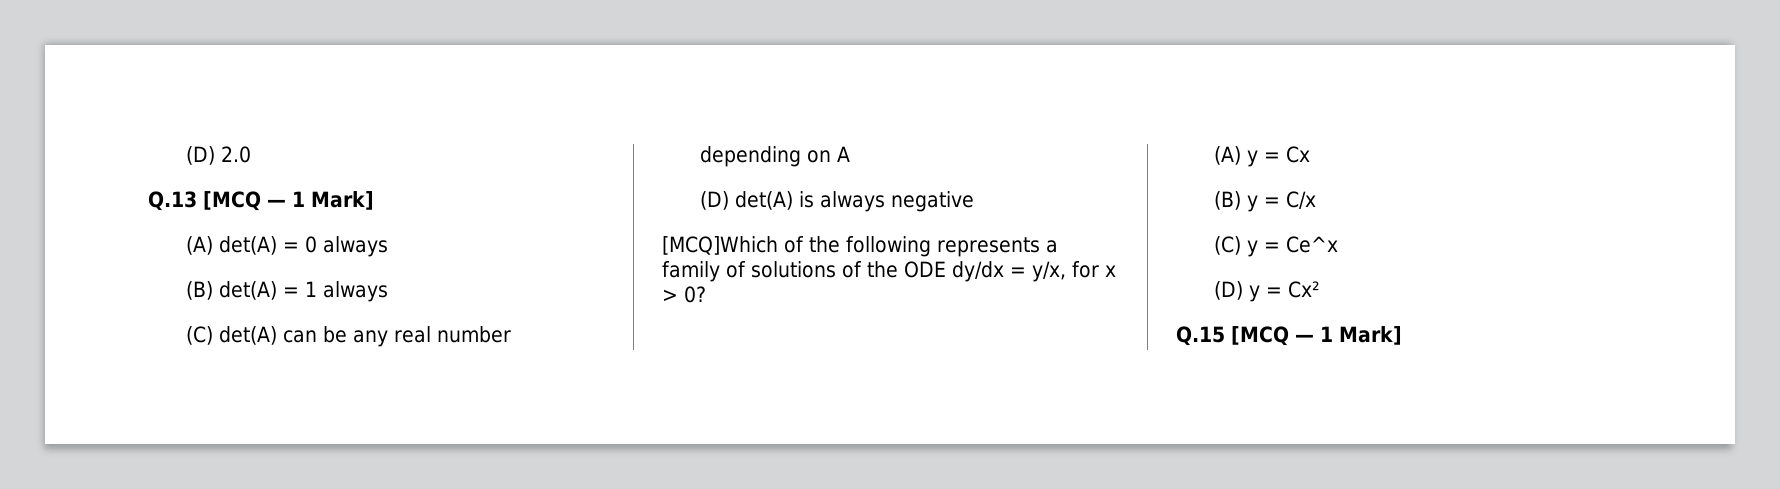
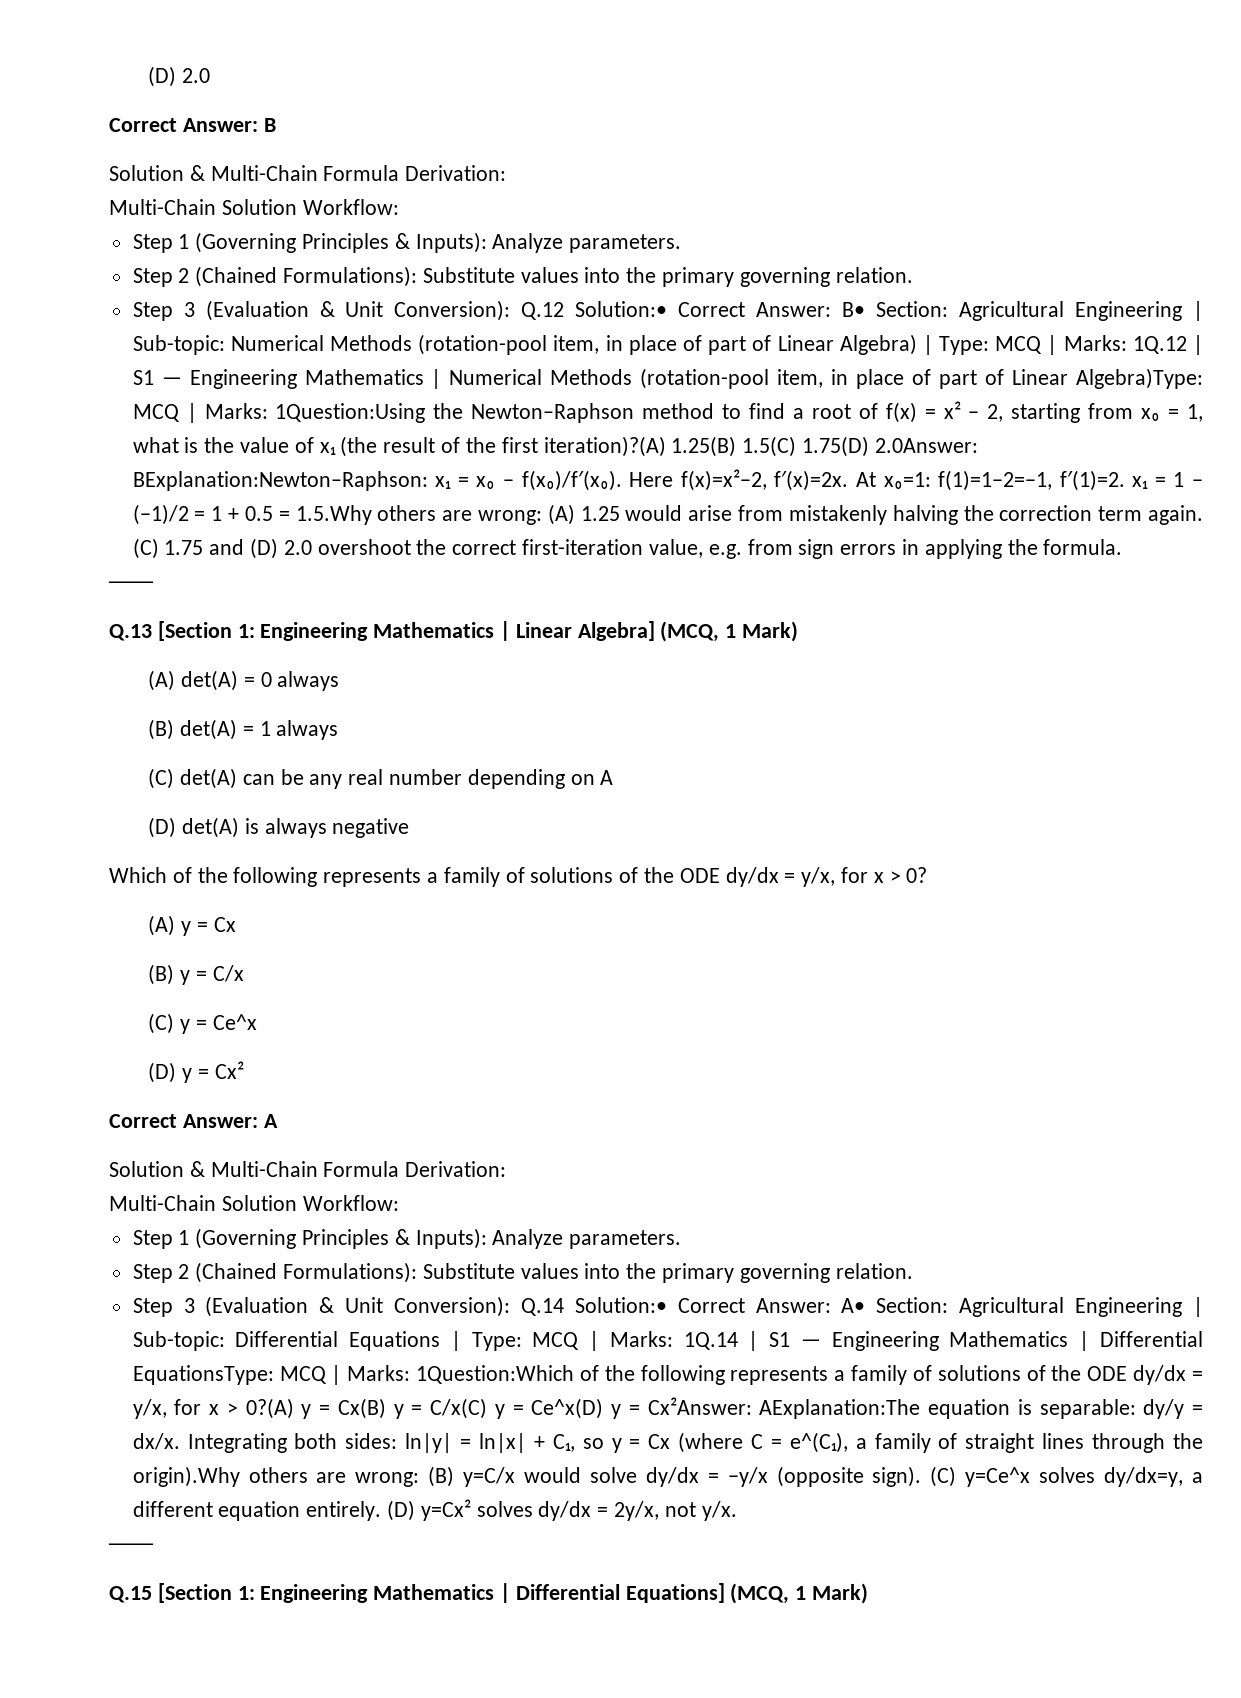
- Q.13 [MCQ — 1 Mark]
+ Correct Answer: B
+ Solution & Multi-Chain Formula Derivation:
+ Multi-Chain Solution Workflow:
+ Step 1 (Governing Principles & Inputs): Analyze parameters.
+ Step 2 (Chained Formulations): Substitute values into the primary governing relation.
+ Step 3 (Evaluation & Unit Conversion): Q.12 Solution:• Correct Answer: B• Section: Agricultural Engineering | Sub-topic: Numerical Methods (rotation-pool item, in place of part of Linear Algebra) | Type: MCQ | Marks: 1Q.12 | S1 — Engineering Mathematics | Numerical Methods (rotation-pool item, in place of part of Linear Algebra)Type: MCQ | Marks: 1Question:Using the Newton–Raphson method to find a root of f(x) = x² − 2, starting from x₀ = 1, what is the value of x₁ (the result of the first iteration)?(A) 1.25(B) 1.5(C) 1.75(D) 2.0Answer: BExplanation:Newton–Raphson: x₁ = x₀ − f(x₀)/f′(x₀). Here f(x)=x²−2, f′(x)=2x. At x₀=1: f(1)=1−2=−1, f′(1)=2. x₁ = 1 − (−1)/2 = 1 + 0.5 = 1.5.Why others are wrong: (A) 1.25 would arise from mistakenly halving the correction term again. (C) 1.75 and (D) 2.0 overshoot the correct first-iteration value, e.g. from sign errors in applying the formula.
+ ────
+ Q.13 [Section 1: Engineering Mathematics | Linear Algebra] (MCQ, 1 Mark)
- [MCQ]Which of the following represents a family of solutions of the ODE dy/dx = y/x, for x > 0?
+ Which of the following represents a family of solutions of the ODE dy/dx = y/x, for x > 0?
- Q.15 [MCQ — 1 Mark]
+ Correct Answer: A
+ Solution & Multi-Chain Formula Derivation:
+ Multi-Chain Solution Workflow:
+ Step 1 (Governing Principles & Inputs): Analyze parameters.
+ Step 2 (Chained Formulations): Substitute values into the primary governing relation.
+ Step 3 (Evaluation & Unit Conversion): Q.14 Solution:• Correct Answer: A• Section: Agricultural Engineering | Sub-topic: Differential Equations | Type: MCQ | Marks: 1Q.14 | S1 — Engineering Mathematics | Differential EquationsType: MCQ | Marks: 1Question:Which of the following represents a family of solutions of the ODE dy/dx = y/x, for x > 0?(A) y = Cx(B) y = C/x(C) y = Ce^x(D) y = Cx²Answer: AExplanation:The equation is separable: dy/y = dx/x. Integrating both sides: ln|y| = ln|x| + C₁, so y = Cx (where C = e^(C₁), a family of straight lines through the origin).Why others are wrong: (B) y=C/x would solve dy/dx = −y/x (opposite sign). (C) y=Ce^x solves dy/dx=y, a different equation entirely. (D) y=Cx² solves dy/dx = 2y/x, not y/x.
+ ────
+ Q.15 [Section 1: Engineering Mathematics | Differential Equations] (MCQ, 1 Mark)

